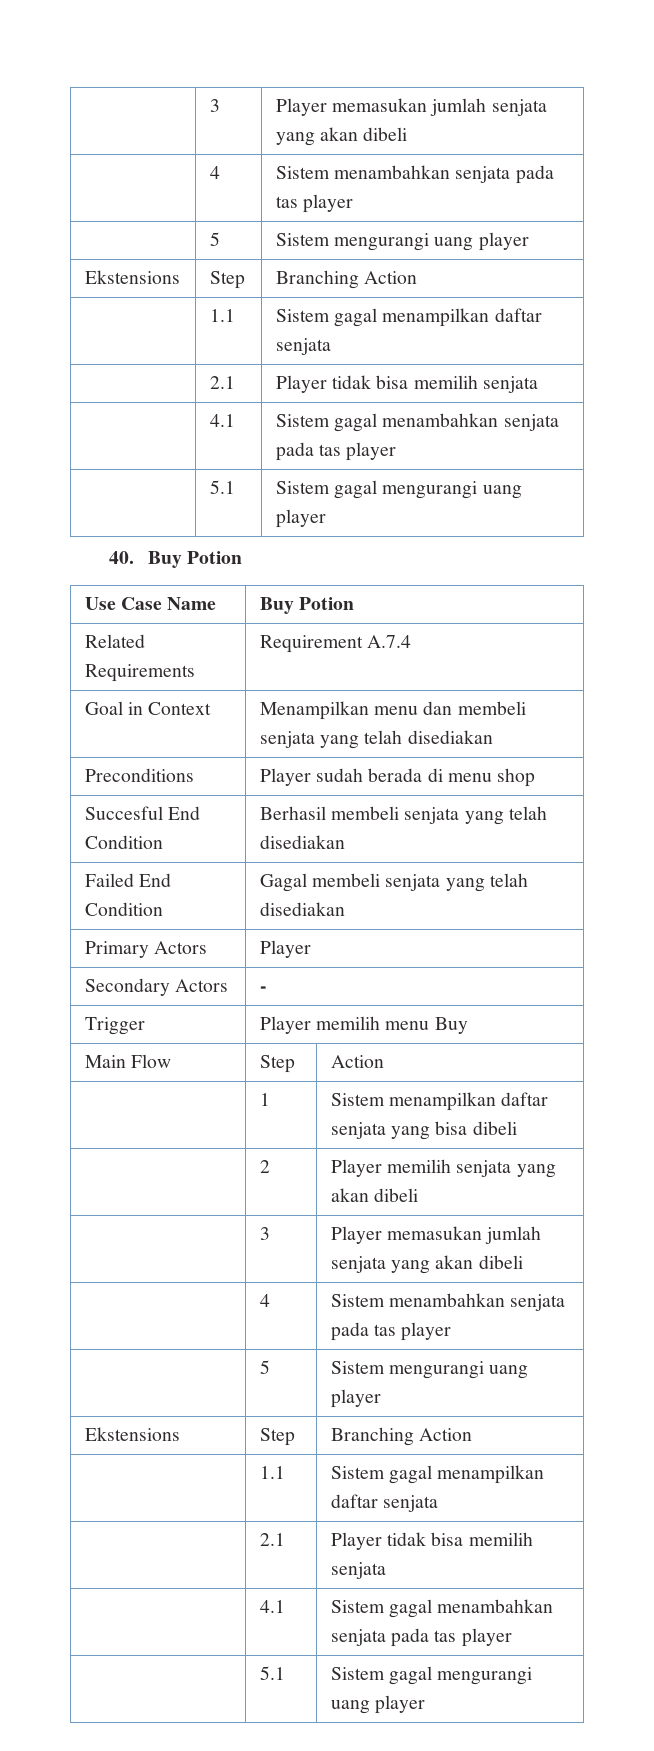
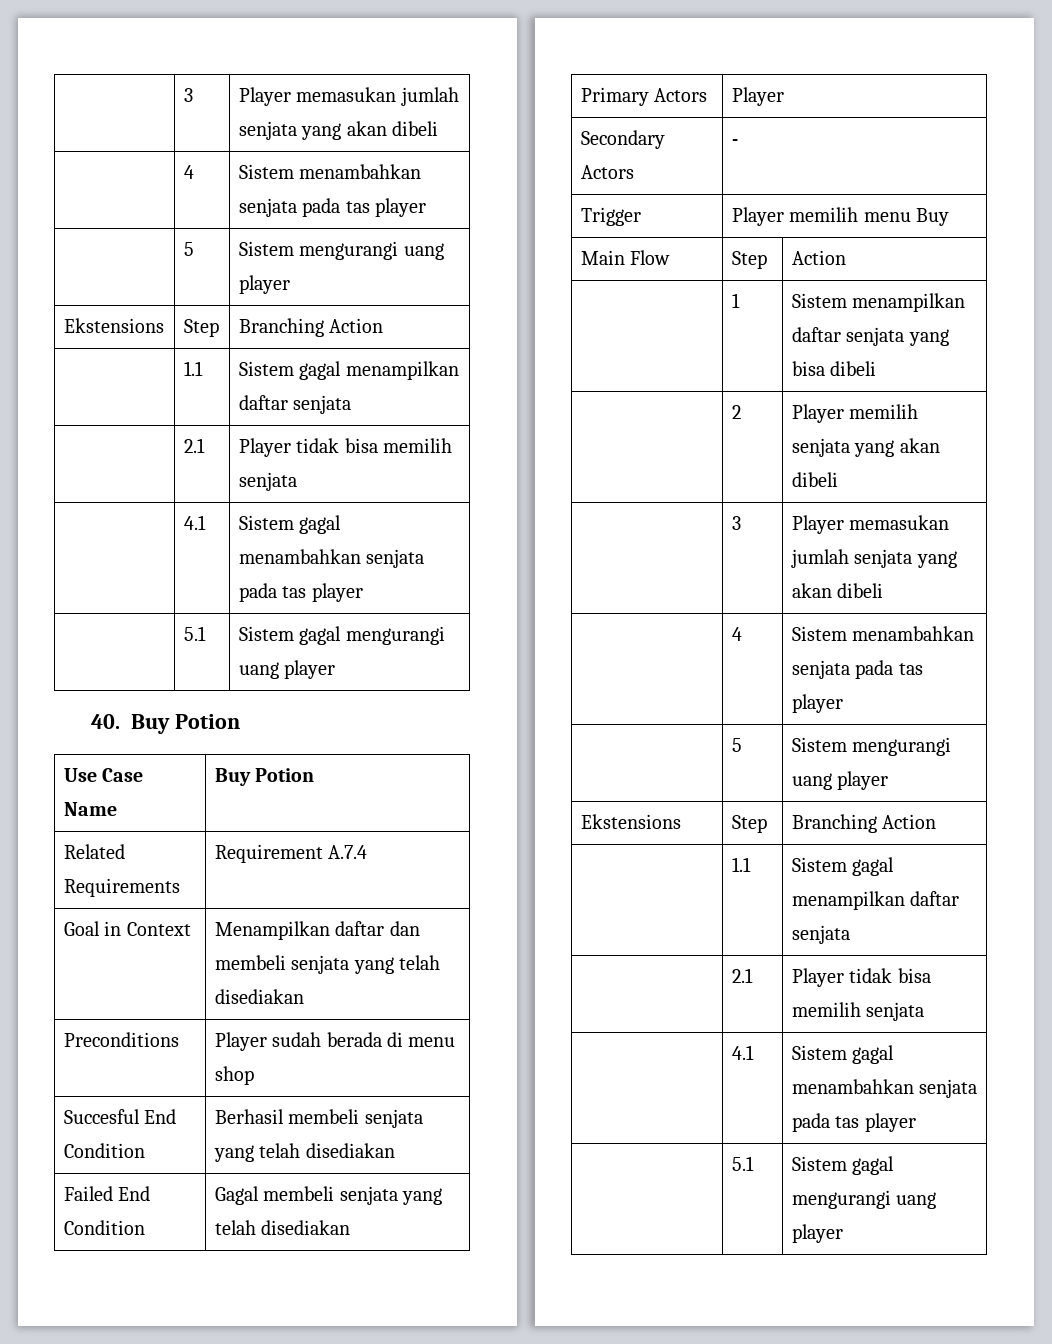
- Goal in Context | Menampilkan menu dan membeli senjata yang telah disediakan
+ Goal in Context | Menampilkan daftar dan membeli senjata yang telah disediakan

